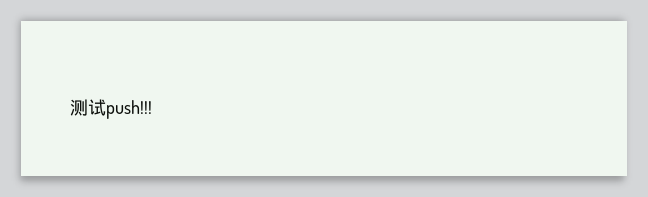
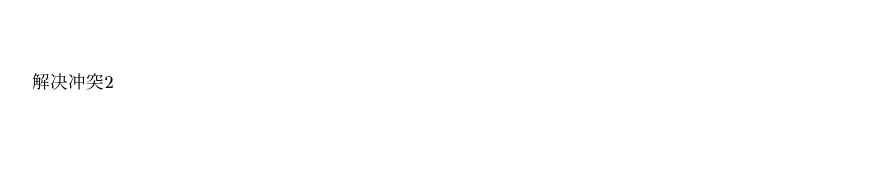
- 测试push!!!
+ 解决冲突2

